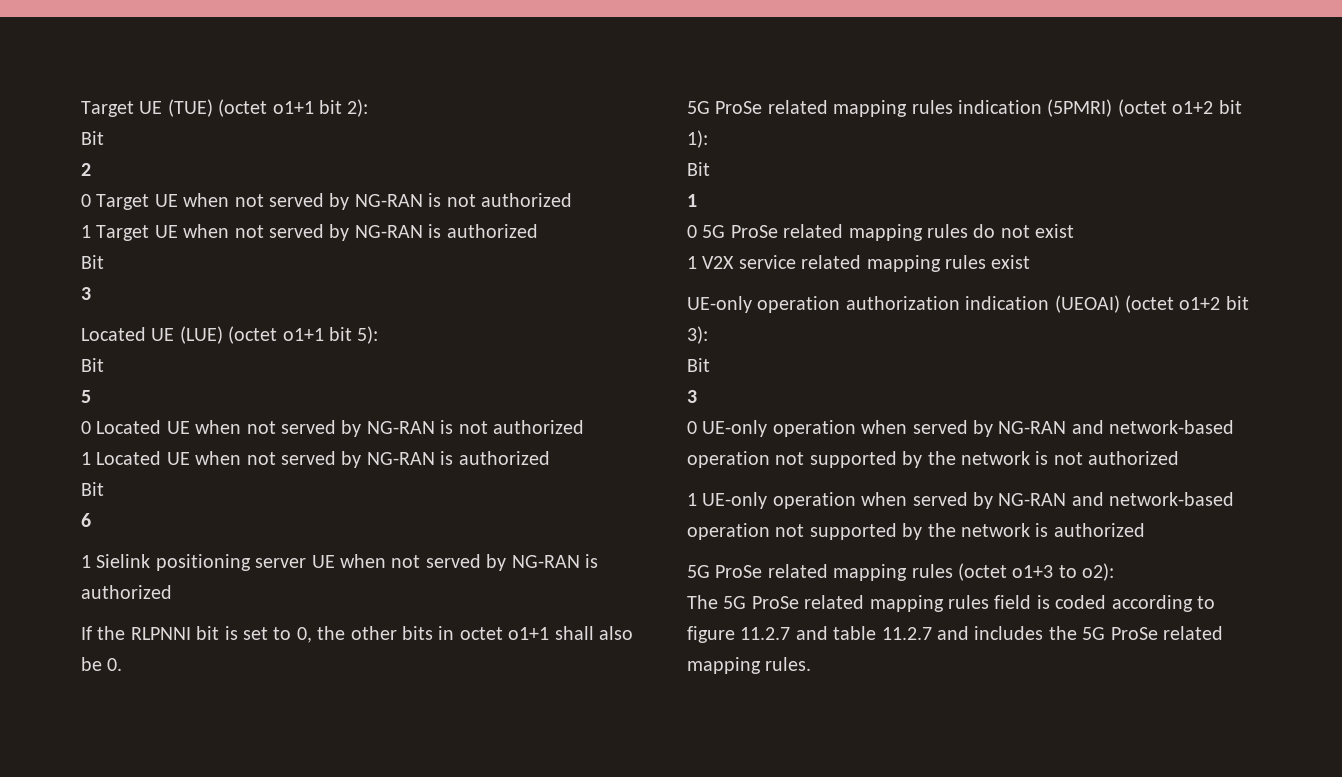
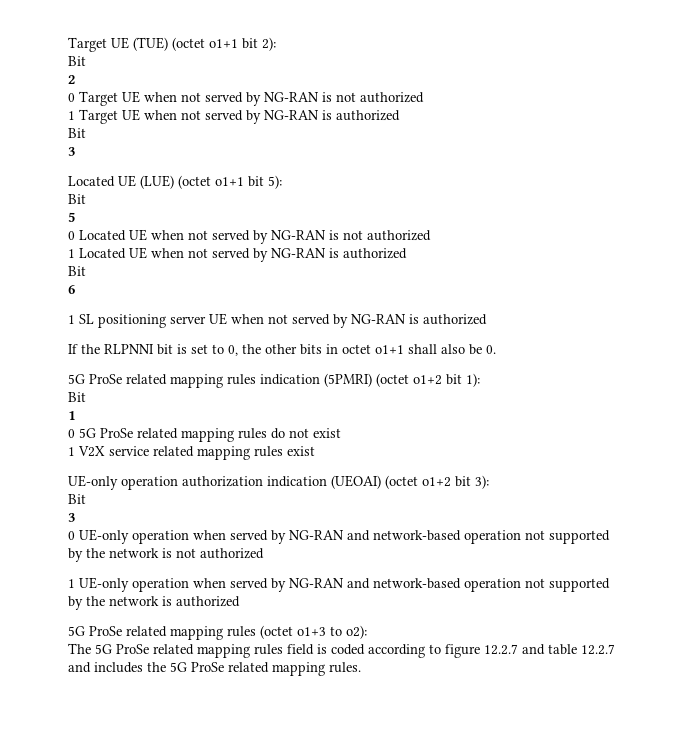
- 1 Sielink positioning server UE when not served by NG-RAN is authorized
+ 1 SL positioning server UE when not served by NG-RAN is authorized
- The 5G ProSe related mapping rules field is coded according to figure 11.2.7 and table 11.2.7 and includes the 5G ProSe related mapping rules.
+ The 5G ProSe related mapping rules field is coded according to figure 12.2.7 and table 12.2.7 and includes the 5G ProSe related mapping rules.

